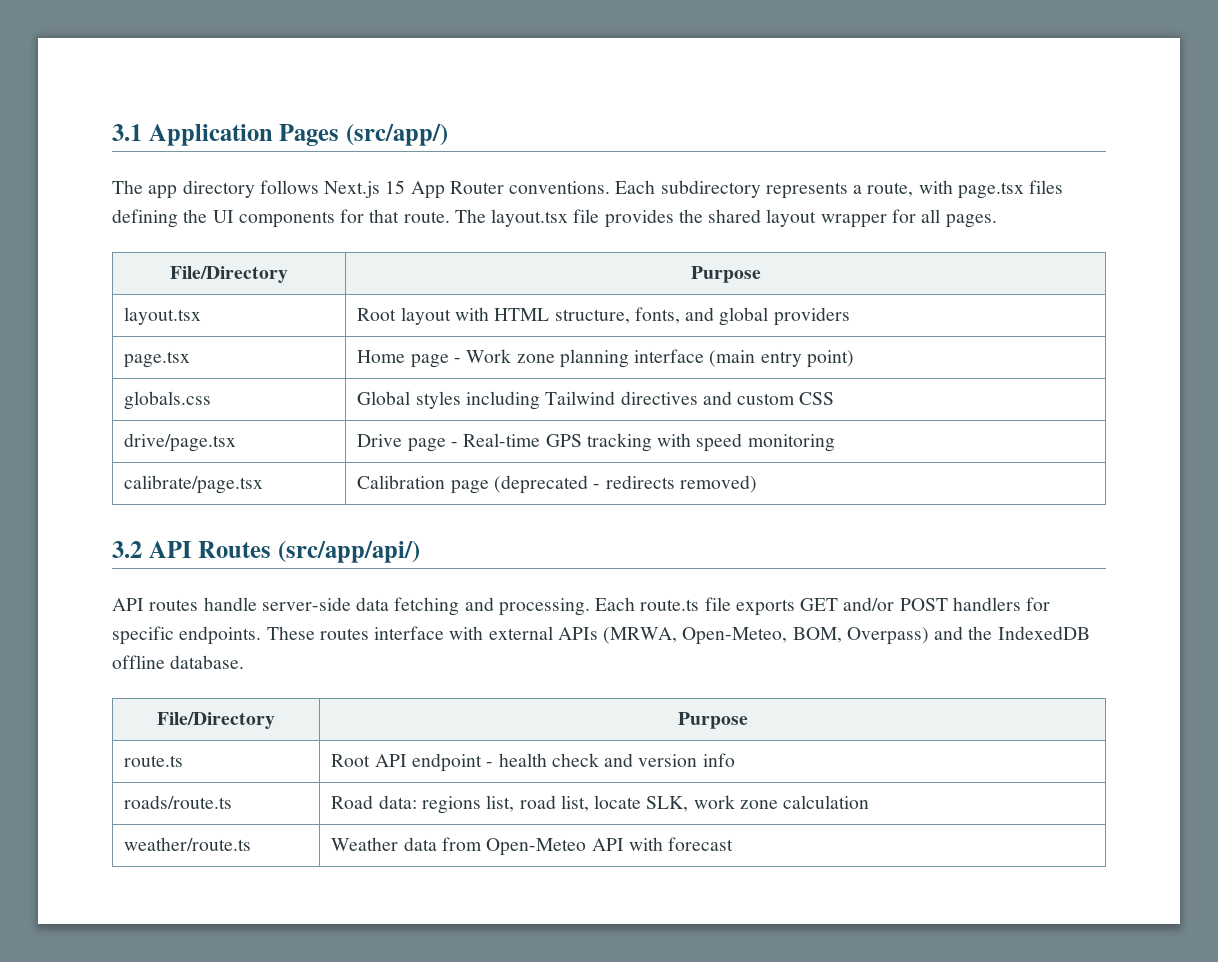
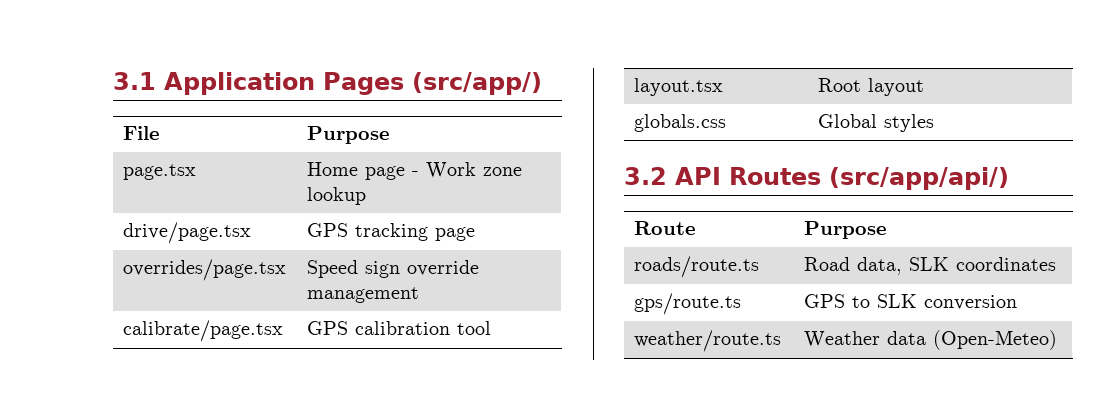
- The app directory follows Next.js 15 App Router conventions. Each subdirectory represents a route, with page.tsx files defining the UI components for that route. The layout.tsx file provides the shared layout wrapper for all pages.
- File/Directory | Purpose
- layout.tsx | Root layout with HTML structure, fonts, and global providers
+ File | Purpose
- page.tsx | Home page - Work zone planning interface (main entry point)
- globals.css | Global styles including Tailwind directives and custom CSS
- drive/page.tsx | Drive page - Real-time GPS tracking with speed monitoring
- calibrate/page.tsx | Calibration page (deprecated - redirects removed)
+ page.tsx | Home page - Work zone lookup
+ drive/page.tsx | GPS tracking page
+ overrides/page.tsx | Speed sign override management
+ calibrate/page.tsx | GPS calibration tool
+ layout.tsx | Root layout
+ globals.css | Global styles
  3.2 API Routes (src/app/api/)
- API routes handle server-side data fetching and processing. Each route.ts file exports GET and/or POST handlers for specific endpoints. These routes interface with external APIs (MRWA, Open-Meteo, BOM, Overpass) and the IndexedDB offline database.
- File/Directory | Purpose
- route.ts | Root API endpoint - health check and version info
- roads/route.ts | Road data: regions list, road list, locate SLK, work zone calculation
- weather/route.ts | Weather data from Open-Meteo API with forecast
+ Route | Purpose
+ roads/route.ts | Road data, SLK coordinates
+ gps/route.ts | GPS to SLK conversion
+ weather/route.ts | Weather data (Open-Meteo)

